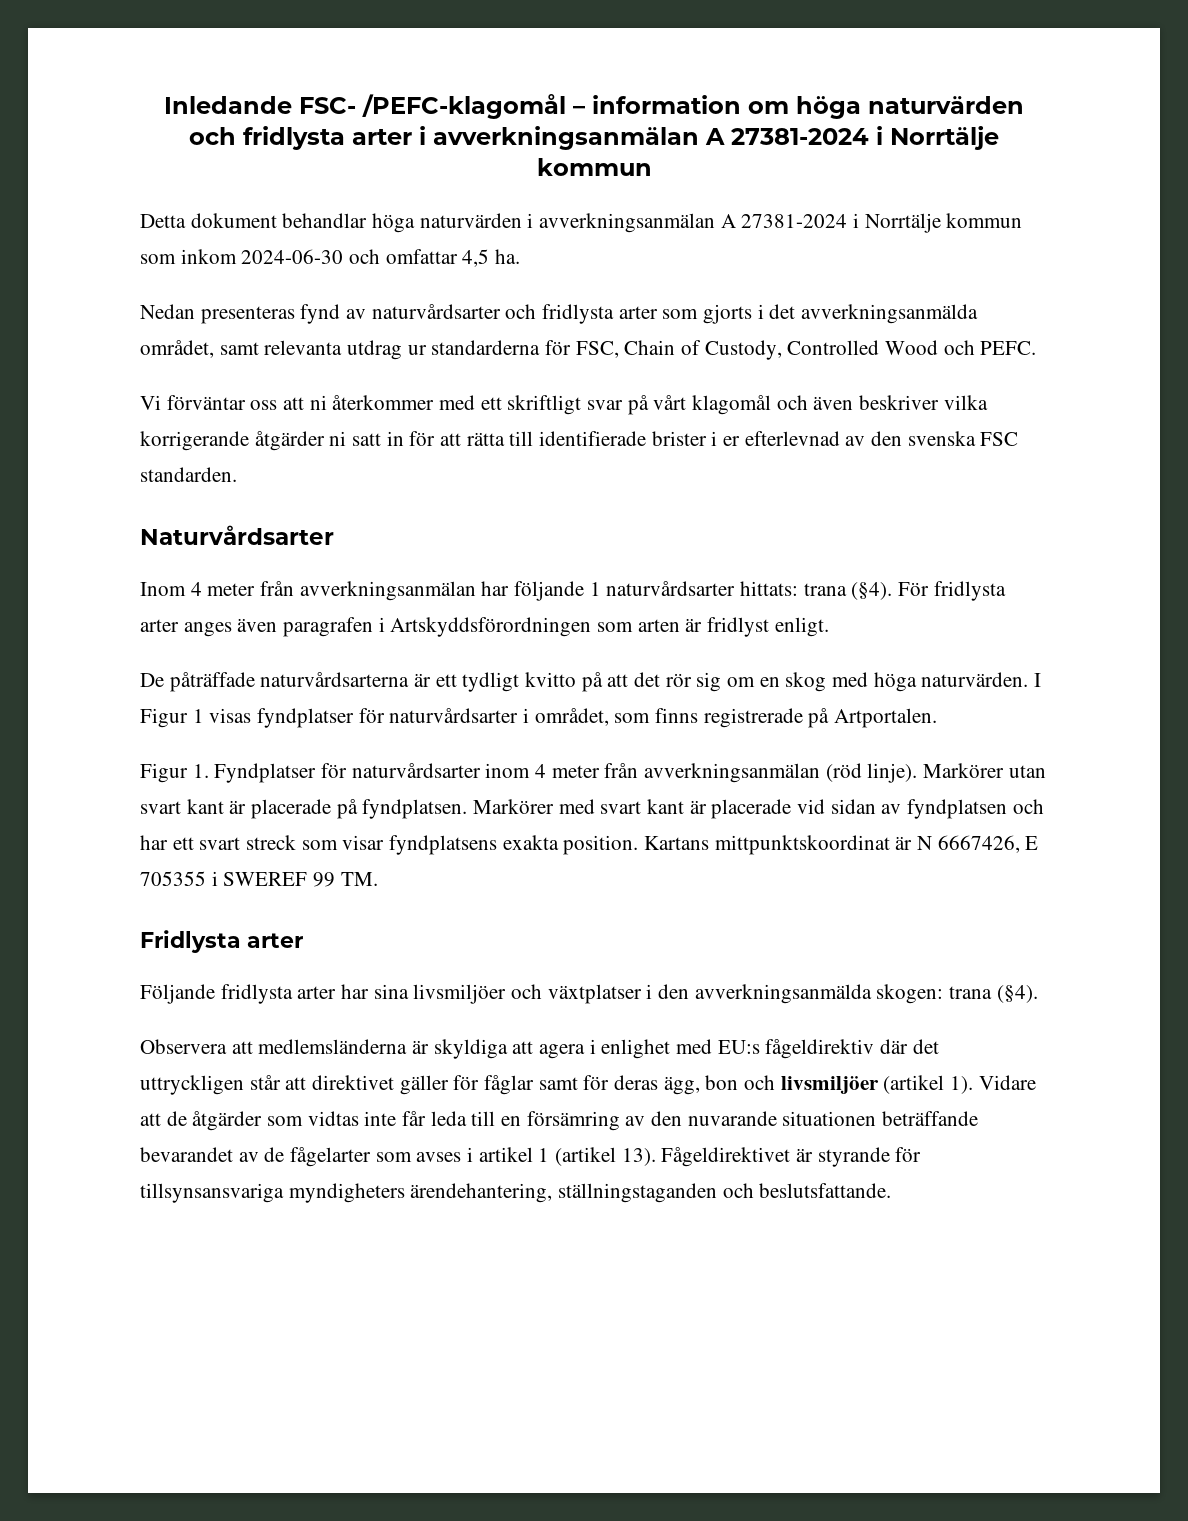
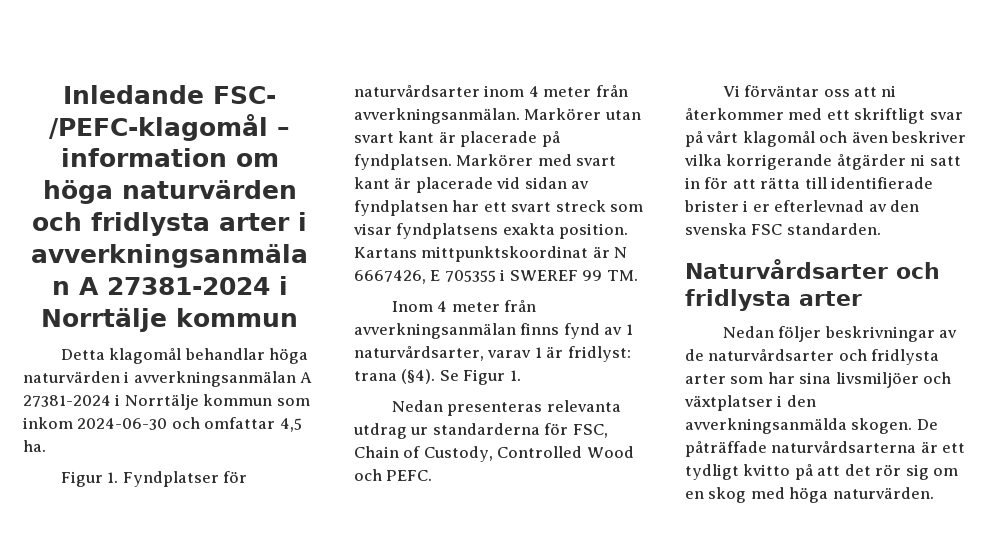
- Detta dokument behandlar höga naturvärden i avverkningsanmälan A 27381-2024 i Norrtälje kommun som inkom 2024-06-30 och omfattar 4,5 ha.
+ Detta klagomål behandlar höga naturvärden i avverkningsanmälan A 27381-2024 i Norrtälje kommun som inkom 2024-06-30 och omfattar 4,5 ha.
- Nedan presenteras fynd av naturvårdsarter och fridlysta arter som gjorts i det avverkningsanmälda området, samt relevanta utdrag ur standarderna för FSC, Chain of Custody, Controlled Wood och PEFC.
+ Figur 1. Fyndplatser för naturvårdsarter inom 4 meter från avverkningsanmälan. Markörer utan svart kant är placerade på fyndplatsen. Markörer med svart kant är placerade vid sidan av fyndplatsen har ett svart streck som visar fyndplatsens exakta position. Kartans mittpunktskoordinat är N 6667426, E 705355 i SWEREF 99 TM.
+ Inom 4 meter från avverkningsanmälan finns fynd av 1 naturvårdsarter, varav 1 är fridlyst: trana (§4). Se Figur 1.
+ Nedan presenteras relevanta utdrag ur standarderna för FSC, Chain of Custody, Controlled Wood och PEFC.
- Naturvårdsarter
- Inom 4 meter från avverkningsanmälan har följande 1 naturvårdsarter hittats: trana (§4). För fridlysta arter anges även paragrafen i Artskyddsförordningen som arten är fridlyst enligt.
- De påträffade naturvårdsarterna är ett tydligt kvitto på att det rör sig om en skog med höga naturvärden. I Figur 1 visas fyndplatser för naturvårdsarter i området, som finns registrerade på Artportalen.
- Figur 1. Fyndplatser för naturvårdsarter inom 4 meter från avverkningsanmälan (röd linje). Markörer utan svart kant är placerade på fyndplatsen. Markörer med svart kant är placerade vid sidan av fyndplatsen och har ett svart streck som visar fyndplatsens exakta position. Kartans mittpunktskoordinat är N 6667426, E 705355 i SWEREF 99 TM.
- Fridlysta arter
- Följande fridlysta arter har sina livsmiljöer och växtplatser i den avverkningsanmälda skogen: trana (§4).
- Observera att medlemsländerna är skyldiga att agera i enlighet med EU:s fågeldirektiv där det uttryckligen står att direktivet gäller för fåglar samt för deras ägg, bon och livsmiljöer (artikel 1). Vidare att de åtgärder som vidtas inte får leda till en försämring av den nuvarande situationen beträffande bevarandet av de fågelarter som avses i artikel 1 (artikel 13). Fågeldirektivet är styrande för tillsynsansvariga myndigheters ärendehantering, ställningstaganden och beslutsfattande.
+ Naturvårdsarter och fridlysta arter
+ Nedan följer beskrivningar av de naturvårdsarter och fridlysta arter som har sina livsmiljöer och växtplatser i den avverkningsanmälda skogen. De påträffade naturvårdsarterna är ett tydligt kvitto på att det rör sig om en skog med höga naturvärden.

